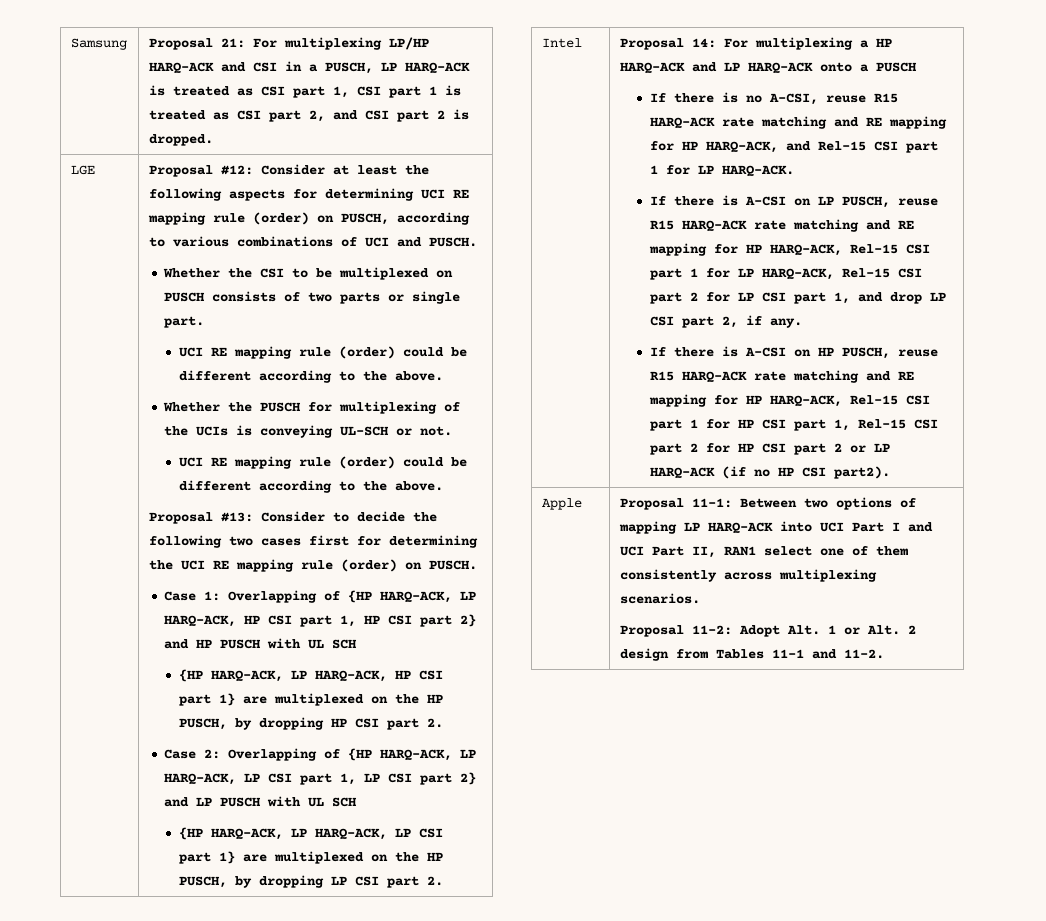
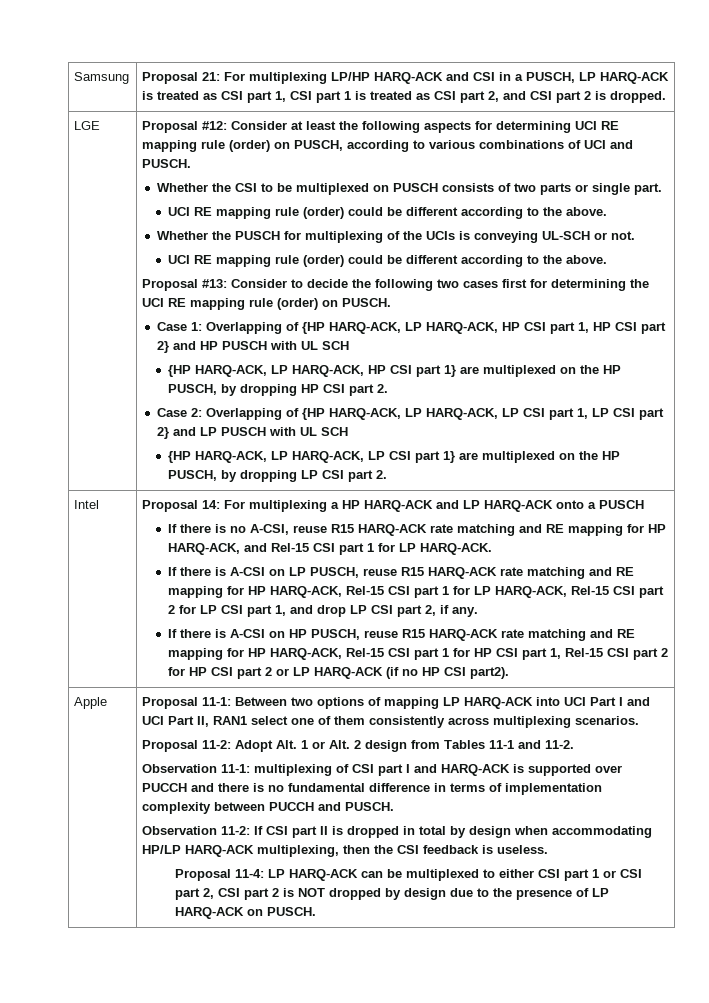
+ Observation 11-1: multiplexing of CSI part I and HARQ-ACK is supported over PUCCH and there is no fundamental difference in terms of implementation complexity between PUCCH and PUSCH.
+ Observation 11-2: If CSI part II is dropped in total by design when accommodating HP/LP HARQ-ACK multiplexing, then the CSI feedback is useless.
+ Proposal 11-4: LP HARQ-ACK can be multiplexed to either CSI part 1 or CSI part 2, CSI part 2 is NOT dropped by design due to the presence of LP HARQ-ACK on PUSCH.

